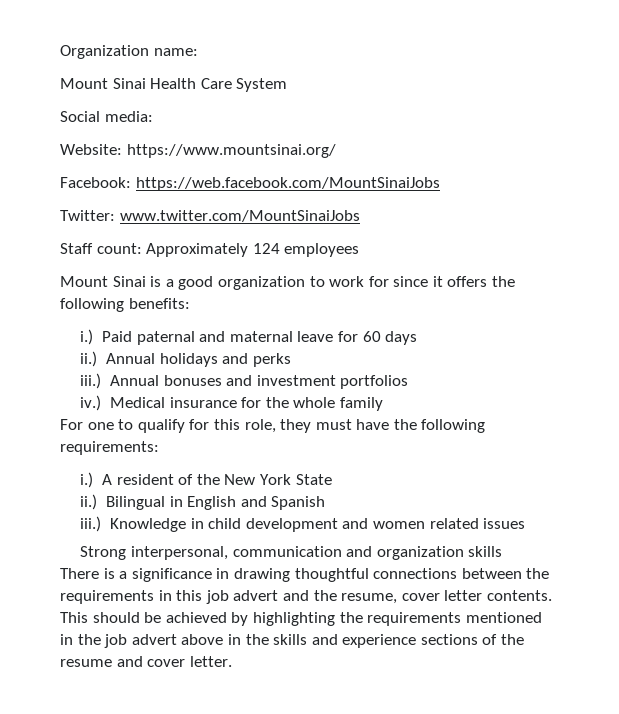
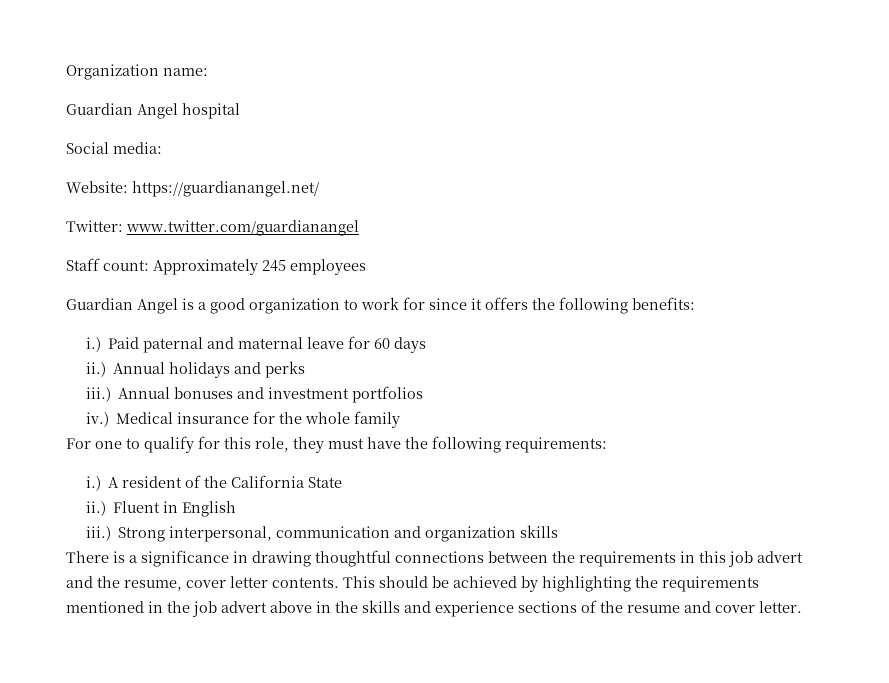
- Mount Sinai Health Care System
+ Guardian Angel hospital
- Website: https://www.mountsinai.org/
- Facebook: https://web.facebook.com/MountSinaiJobs
+ Website: https://guardianangel.net/
- Twitter: www.twitter.com/MountSinaiJobs
+ Twitter: www.twitter.com/guardianangel
- Staff count: Approximately 124 employees
+ Staff count: Approximately 245 employees
- Mount Sinai is a good organization to work for since it offers the following benefits:
+ Guardian Angel is a good organization to work for since it offers the following benefits:
- A resident of the New York State
+ A resident of the California State
- Bilingual in English and Spanish
- iii.) Knowledge in child development and women related issues
- Strong interpersonal, communication and organization skills
+ Fluent in English
+ iii.) Strong interpersonal, communication and organization skills

